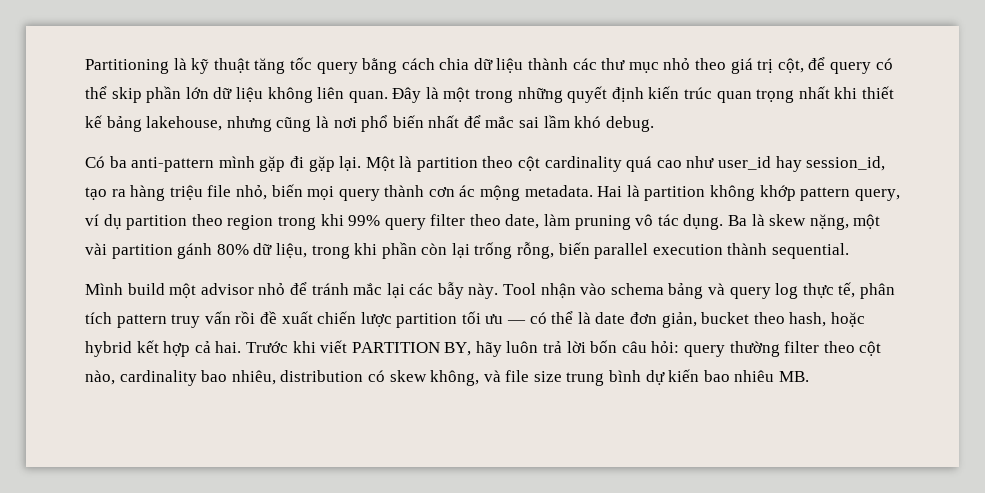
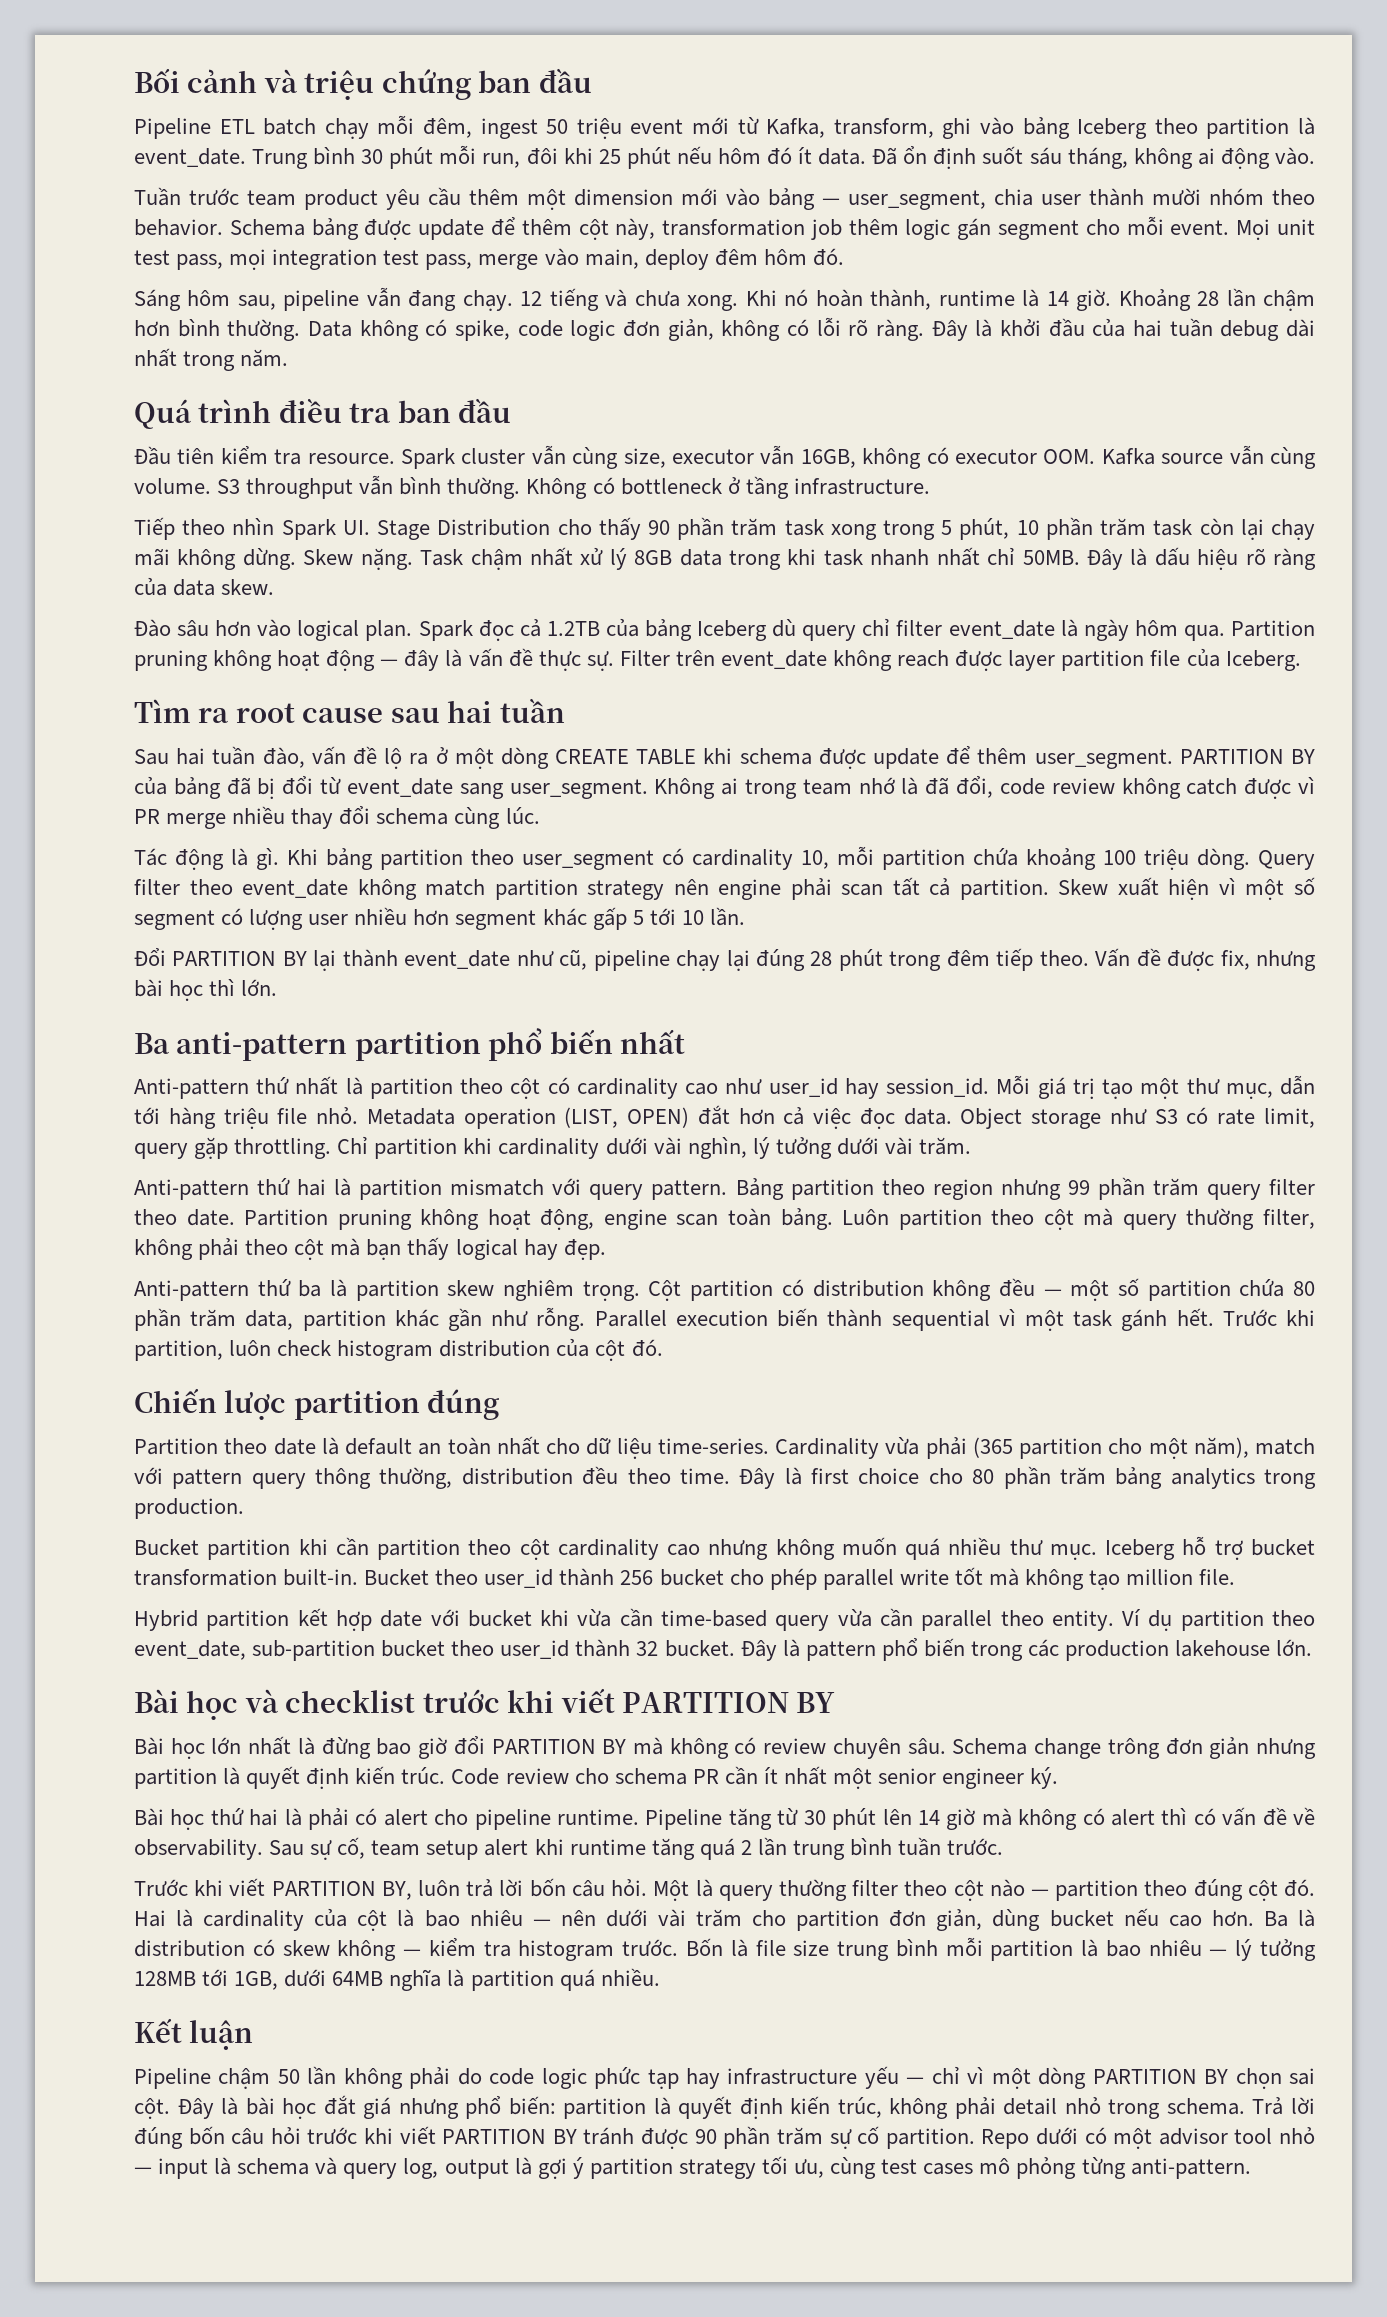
- Partitioning là kỹ thuật tăng tốc query bằng cách chia dữ liệu thành các thư mục nhỏ theo giá trị cột, để query có thể skip phần lớn dữ liệu không liên quan. Đây là một trong những quyết định kiến trúc quan trọng nhất khi thiết kế bảng lakehouse, nhưng cũng là nơi phổ biến nhất để mắc sai lầm khó debug.
- Có ba anti-pattern mình gặp đi gặp lại. Một là partition theo cột cardinality quá cao như user_id hay session_id, tạo ra hàng triệu file nhỏ, biến mọi query thành cơn ác mộng metadata. Hai là partition không khớp pattern query, ví dụ partition theo region trong khi 99% query filter theo date, làm pruning vô tác dụng. Ba là skew nặng, một vài partition gánh 80% dữ liệu, trong khi phần còn lại trống rỗng, biến parallel execution thành sequential.
- Mình build một advisor nhỏ để tránh mắc lại các bẫy này. Tool nhận vào schema bảng và query log thực tế, phân tích pattern truy vấn rồi đề xuất chiến lược partition tối ưu — có thể là date đơn giản, bucket theo hash, hoặc hybrid kết hợp cả hai. Trước khi viết PARTITION BY, hãy luôn trả lời bốn câu hỏi: query thường filter theo cột nào, cardinality bao nhiêu, distribution có skew không, và file size trung bình dự kiến bao nhiêu MB.
+ Bối cảnh và triệu chứng ban đầu
+ Pipeline ETL batch chạy mỗi đêm, ingest 50 triệu event mới từ Kafka, transform, ghi vào bảng Iceberg theo partition là event_date. Trung bình 30 phút mỗi run, đôi khi 25 phút nếu hôm đó ít data. Đã ổn định suốt sáu tháng, không ai động vào.
+ Tuần trước team product yêu cầu thêm một dimension mới vào bảng — user_segment, chia user thành mười nhóm theo behavior. Schema bảng được update để thêm cột này, transformation job thêm logic gán segment cho mỗi event. Mọi unit test pass, mọi integration test pass, merge vào main, deploy đêm hôm đó.
+ Sáng hôm sau, pipeline vẫn đang chạy. 12 tiếng và chưa xong. Khi nó hoàn thành, runtime là 14 giờ. Khoảng 28 lần chậm hơn bình thường. Data không có spike, code logic đơn giản, không có lỗi rõ ràng. Đây là khởi đầu của hai tuần debug dài nhất trong năm.
+ Quá trình điều tra ban đầu
+ Đầu tiên kiểm tra resource. Spark cluster vẫn cùng size, executor vẫn 16GB, không có executor OOM. Kafka source vẫn cùng volume. S3 throughput vẫn bình thường. Không có bottleneck ở tầng infrastructure.
+ Tiếp theo nhìn Spark UI. Stage Distribution cho thấy 90 phần trăm task xong trong 5 phút, 10 phần trăm task còn lại chạy mãi không dừng. Skew nặng. Task chậm nhất xử lý 8GB data trong khi task nhanh nhất chỉ 50MB. Đây là dấu hiệu rõ ràng của data skew.
+ Đào sâu hơn vào logical plan. Spark đọc cả 1.2TB của bảng Iceberg dù query chỉ filter event_date là ngày hôm qua. Partition pruning không hoạt động — đây là vấn đề thực sự. Filter trên event_date không reach được layer partition file của Iceberg.
+ Tìm ra root cause sau hai tuần
+ Sau hai tuần đào, vấn đề lộ ra ở một dòng CREATE TABLE khi schema được update để thêm user_segment. PARTITION BY của bảng đã bị đổi từ event_date sang user_segment. Không ai trong team nhớ là đã đổi, code review không catch được vì PR merge nhiều thay đổi schema cùng lúc.
+ Tác động là gì. Khi bảng partition theo user_segment có cardinality 10, mỗi partition chứa khoảng 100 triệu dòng. Query filter theo event_date không match partition strategy nên engine phải scan tất cả partition. Skew xuất hiện vì một số segment có lượng user nhiều hơn segment khác gấp 5 tới 10 lần.
+ Đổi PARTITION BY lại thành event_date như cũ, pipeline chạy lại đúng 28 phút trong đêm tiếp theo. Vấn đề được fix, nhưng bài học thì lớn.
+ Ba anti-pattern partition phổ biến nhất
+ Anti-pattern thứ nhất là partition theo cột có cardinality cao như user_id hay session_id. Mỗi giá trị tạo một thư mục, dẫn tới hàng triệu file nhỏ. Metadata operation (LIST, OPEN) đắt hơn cả việc đọc data. Object storage như S3 có rate limit, query gặp throttling. Chỉ partition khi cardinality dưới vài nghìn, lý tưởng dưới vài trăm.
+ Anti-pattern thứ hai là partition mismatch với query pattern. Bảng partition theo region nhưng 99 phần trăm query filter theo date. Partition pruning không hoạt động, engine scan toàn bảng. Luôn partition theo cột mà query thường filter, không phải theo cột mà bạn thấy logical hay đẹp.
+ Anti-pattern thứ ba là partition skew nghiêm trọng. Cột partition có distribution không đều — một số partition chứa 80 phần trăm data, partition khác gần như rỗng. Parallel execution biến thành sequential vì một task gánh hết. Trước khi partition, luôn check histogram distribution của cột đó.
+ Chiến lược partition đúng
+ Partition theo date là default an toàn nhất cho dữ liệu time-series. Cardinality vừa phải (365 partition cho một năm), match với pattern query thông thường, distribution đều theo time. Đây là first choice cho 80 phần trăm bảng analytics trong production.
+ Bucket partition khi cần partition theo cột cardinality cao nhưng không muốn quá nhiều thư mục. Iceberg hỗ trợ bucket transformation built-in. Bucket theo user_id thành 256 bucket cho phép parallel write tốt mà không tạo million file.
+ Hybrid partition kết hợp date với bucket khi vừa cần time-based query vừa cần parallel theo entity. Ví dụ partition theo event_date, sub-partition bucket theo user_id thành 32 bucket. Đây là pattern phổ biến trong các production lakehouse lớn.
+ Bài học và checklist trước khi viết PARTITION BY
+ Bài học lớn nhất là đừng bao giờ đổi PARTITION BY mà không có review chuyên sâu. Schema change trông đơn giản nhưng partition là quyết định kiến trúc. Code review cho schema PR cần ít nhất một senior engineer ký.
+ Bài học thứ hai là phải có alert cho pipeline runtime. Pipeline tăng từ 30 phút lên 14 giờ mà không có alert thì có vấn đề về observability. Sau sự cố, team setup alert khi runtime tăng quá 2 lần trung bình tuần trước.
+ Trước khi viết PARTITION BY, luôn trả lời bốn câu hỏi. Một là query thường filter theo cột nào — partition theo đúng cột đó. Hai là cardinality của cột là bao nhiêu — nên dưới vài trăm cho partition đơn giản, dùng bucket nếu cao hơn. Ba là distribution có skew không — kiểm tra histogram trước. Bốn là file size trung bình mỗi partition là bao nhiêu — lý tưởng 128MB tới 1GB, dưới 64MB nghĩa là partition quá nhiều.
+ Kết luận
+ Pipeline chậm 50 lần không phải do code logic phức tạp hay infrastructure yếu — chỉ vì một dòng PARTITION BY chọn sai cột. Đây là bài học đắt giá nhưng phổ biến: partition là quyết định kiến trúc, không phải detail nhỏ trong schema. Trả lời đúng bốn câu hỏi trước khi viết PARTITION BY tránh được 90 phần trăm sự cố partition. Repo dưới có một advisor tool nhỏ — input là schema và query log, output là gợi ý partition strategy tối ưu, cùng test cases mô phỏng từng anti-pattern.

